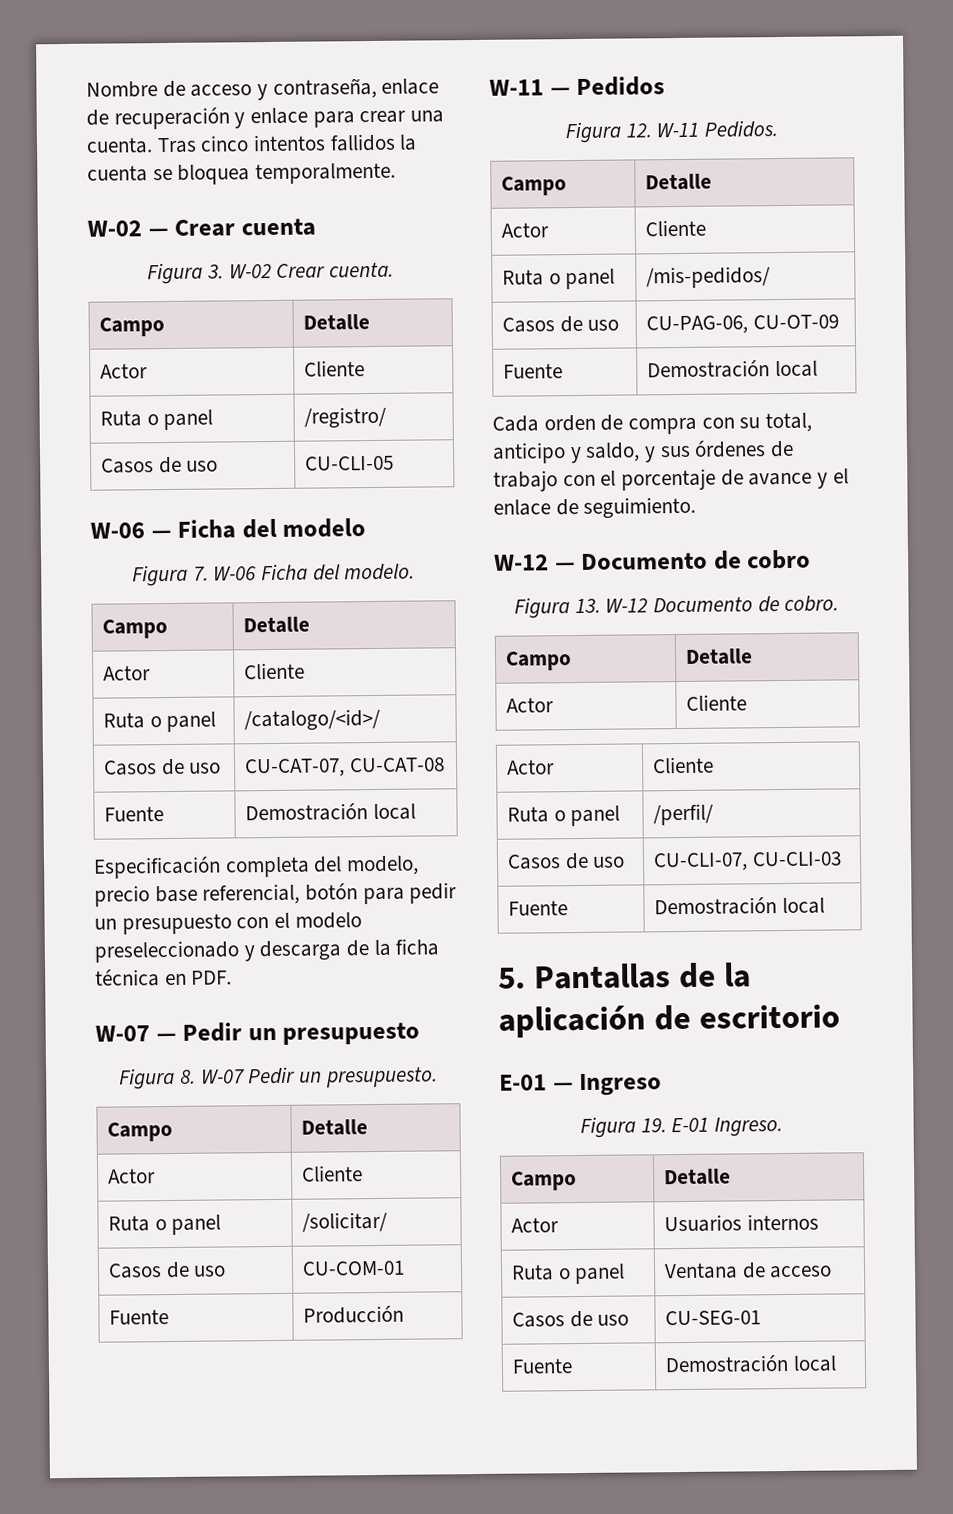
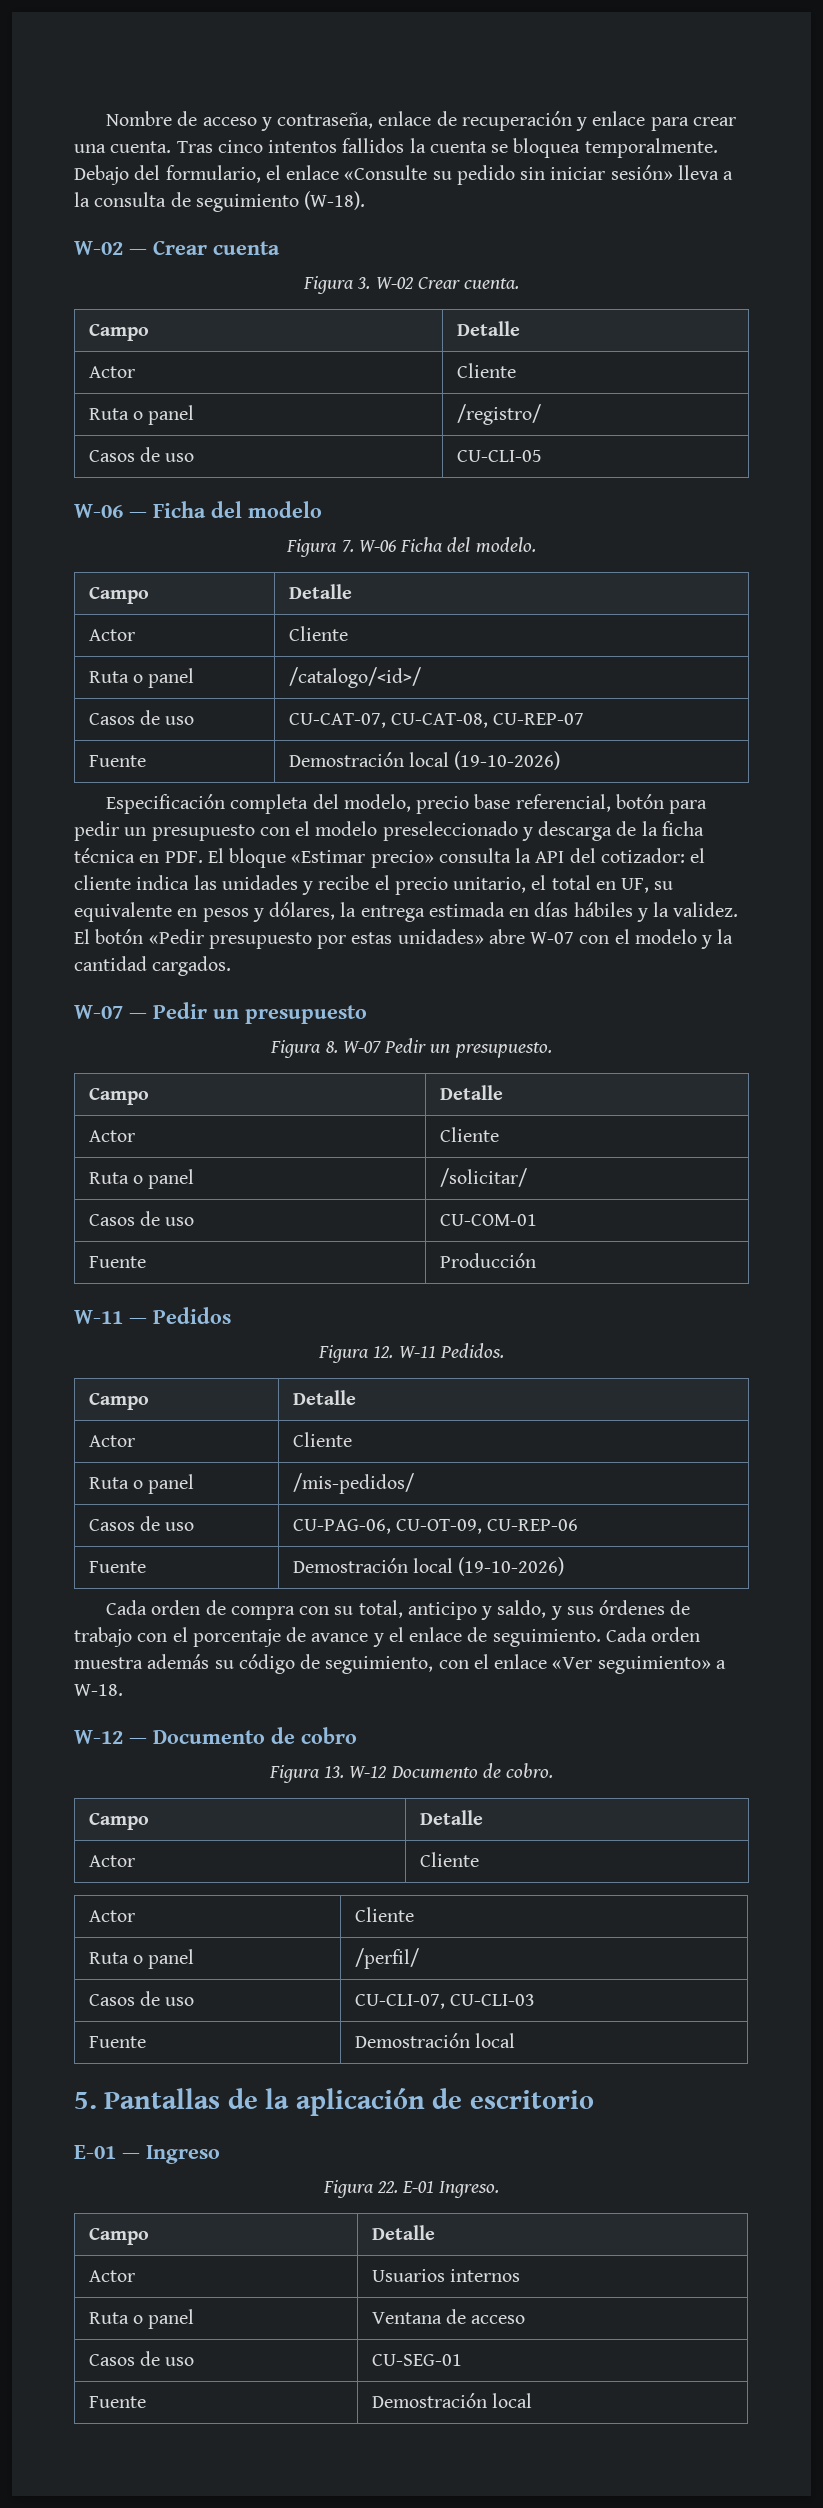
+ Debajo del formulario, el enlace «Consulte su pedido sin iniciar sesión» lleva a la consulta de seguimiento (W-18).
- Casos de uso | CU-CAT-07, CU-CAT-08
- Fuente | Demostración local
+ Casos de uso | CU-CAT-07, CU-CAT-08, CU-REP-07
+ Fuente | Demostración local (19-10-2026)
- Especificación completa del modelo, precio base referencial, botón para pedir un presupuesto con el modelo preseleccionado y descarga de la ficha técnica en PDF.
+ Especificación completa del modelo, precio base referencial, botón para pedir un presupuesto con el modelo preseleccionado y descarga de la ficha técnica en PDF. El bloque «Estimar precio» consulta la API del cotizador: el cliente indica las unidades y recibe el precio unitario, el total en UF, su equivalente en pesos y dólares, la entrega estimada en días hábiles y la validez. El botón «Pedir presupuesto por estas unidades» abre W-07 con el modelo y la cantidad cargados.
- Casos de uso | CU-PAG-06, CU-OT-09
- Fuente | Demostración local
+ Casos de uso | CU-PAG-06, CU-OT-09, CU-REP-06
+ Fuente | Demostración local (19-10-2026)
+ Cada orden muestra además su código de seguimiento, con el enlace «Ver seguimiento» a W-18.
- Figura 19. E-01 Ingreso.
+ Figura 22. E-01 Ingreso.

